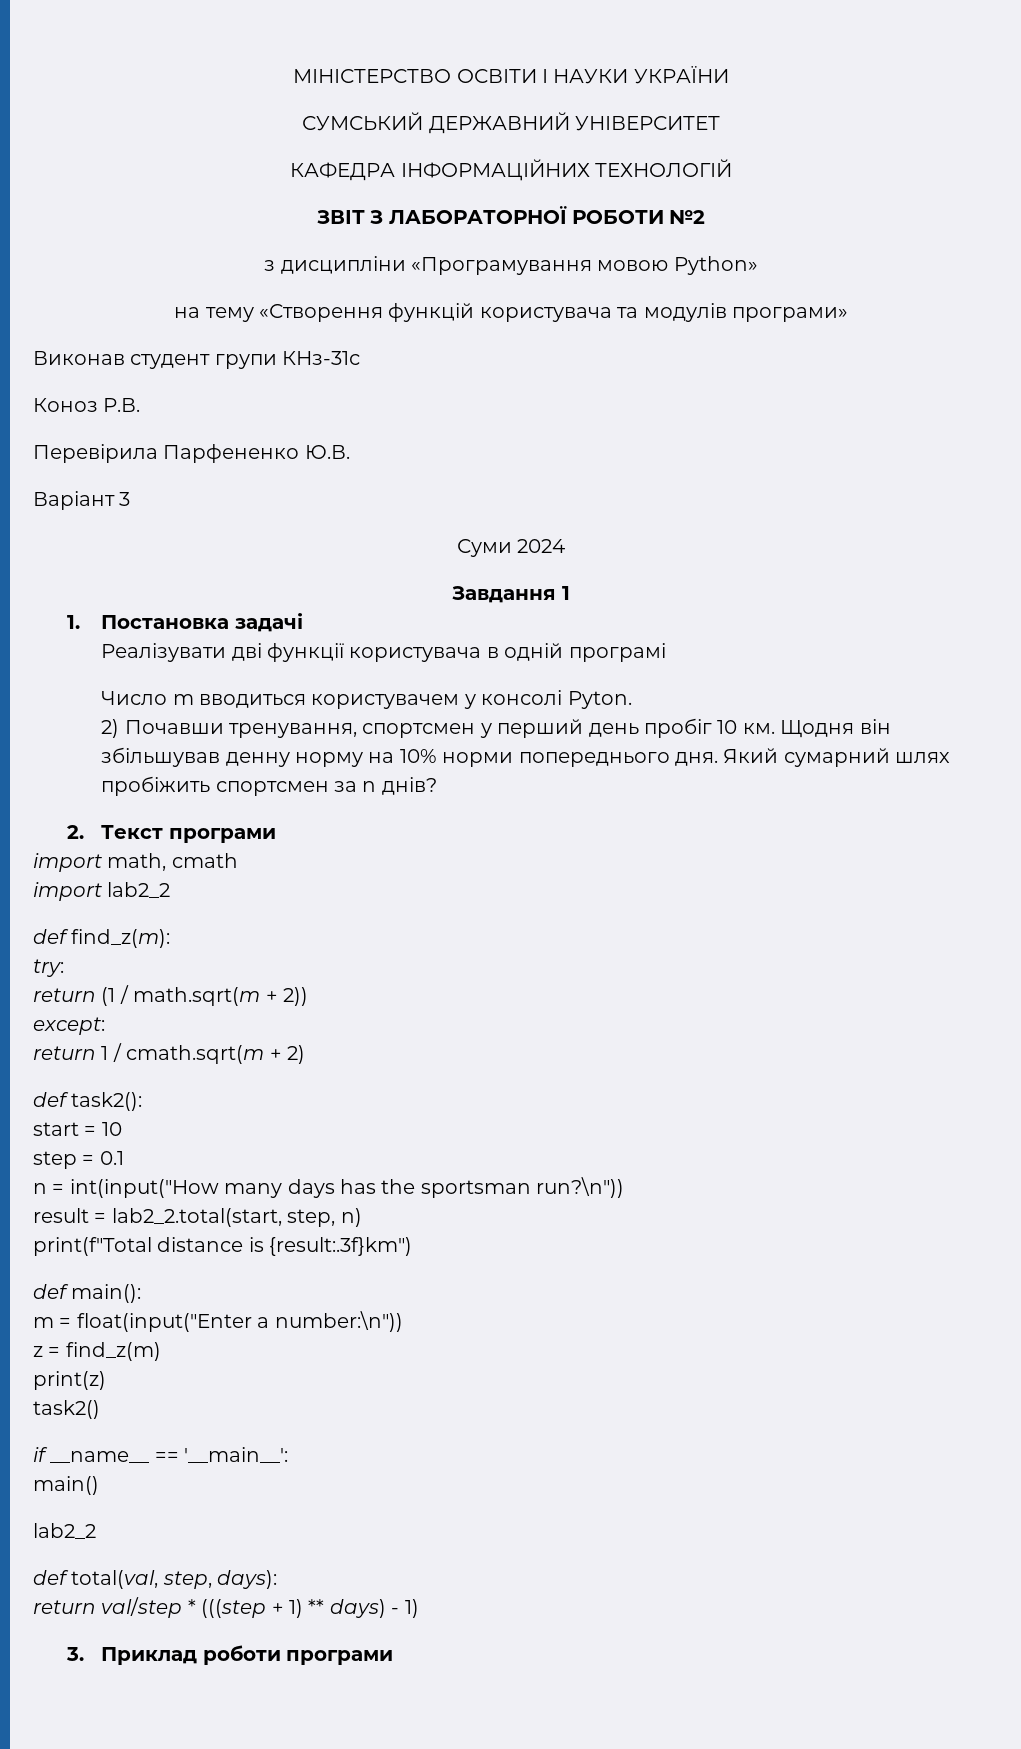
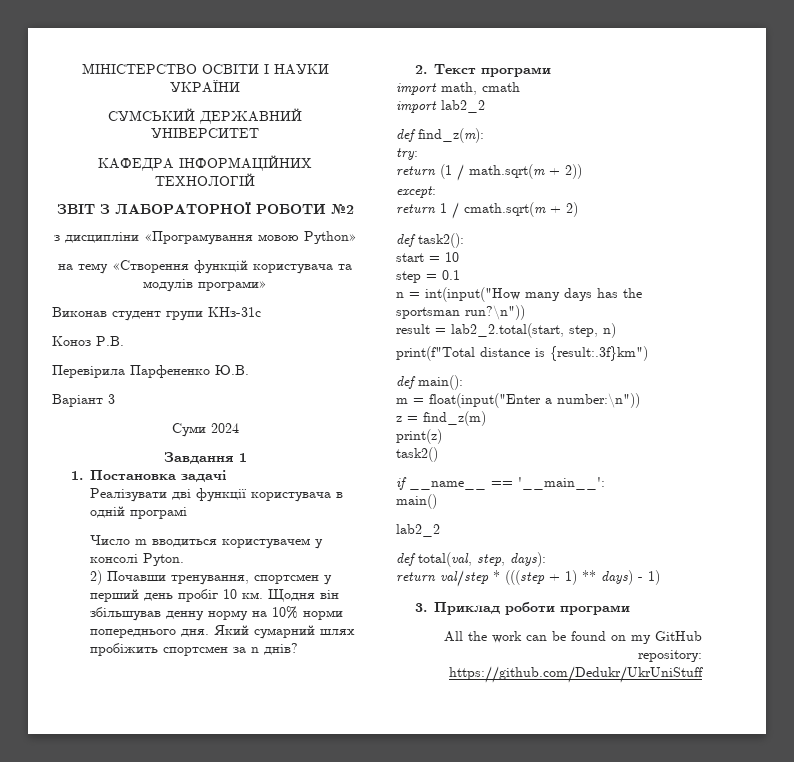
+ All the work can be found on my GitHub repository: https://github.com/Dedukr/UkrUniStuff

